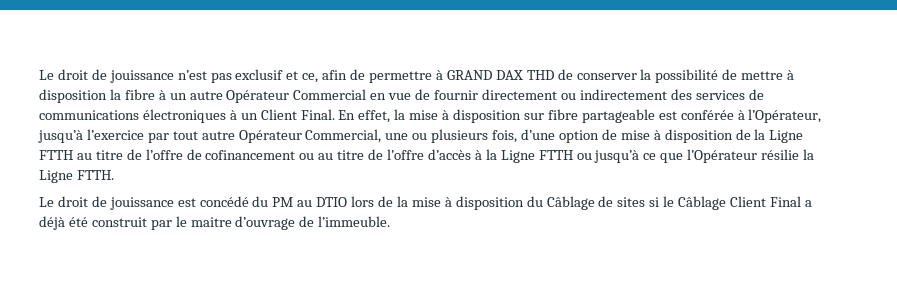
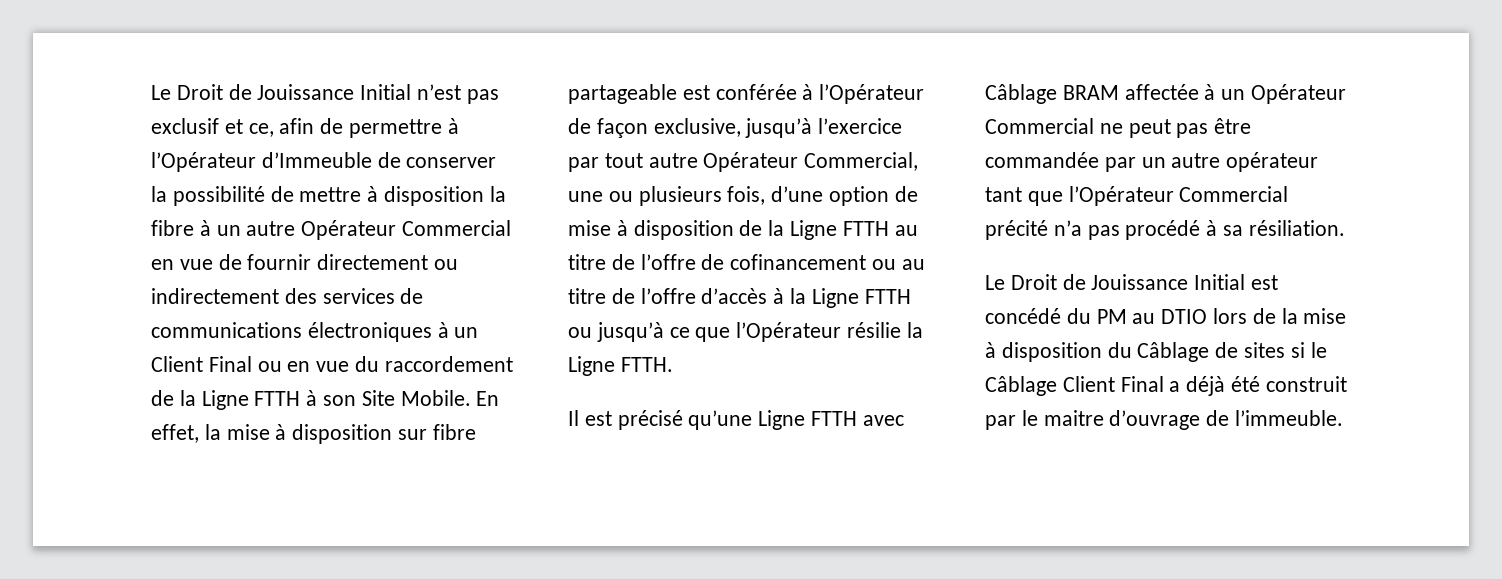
- Le droit de jouissance n’est pas exclusif et ce, afin de permettre à GRAND DAX THD de conserver la possibilité de mettre à disposition la fibre à un autre Opérateur Commercial en vue de fournir directement ou indirectement des services de communications électroniques à un Client Final.
+ Le Droit de Jouissance Initial n’est pas exclusif et ce, afin de permettre à l’Opérateur d’Immeuble de conserver la possibilité de mettre à disposition la fibre à un autre Opérateur Commercial en vue de fournir directement ou indirectement des services de communications électroniques à un Client Final ou en vue du raccordement de la Ligne FTTH à son Site Mobile.
- En effet, la mise à disposition sur fibre partageable est conférée à l’Opérateur, jusqu’à l’exercice par tout autre Opérateur Commercial, une ou plusieurs fois, d’une option de mise à disposition de la Ligne FTTH au titre de l’offre de cofinancement ou au titre de l’offre d’accès à la Ligne FTTH ou jusqu’à ce que l’Opérateur résilie la Ligne FTTH.
+ En effet, la mise à disposition sur fibre partageable est conférée à l’Opérateur de façon exclusive, jusqu’à l’exercice par tout autre Opérateur Commercial, une ou plusieurs fois, d’une option de mise à disposition de la Ligne FTTH au titre de l’offre de cofinancement ou au titre de l’offre d’accès à la Ligne FTTH ou jusqu’à ce que l’Opérateur résilie la Ligne FTTH.
- Le droit de jouissance est concédé du PM au DTIO lors de la mise à disposition du Câblage de sites si le Câblage Client Final a déjà été construit par le maitre d’ouvrage de l’immeuble.
+ Il est précisé qu’une Ligne FTTH avec Câblage BRAM affectée à un Opérateur Commercial ne peut pas être commandée par un autre opérateur tant que l’Opérateur Commercial précité n’a pas procédé à sa résiliation.
+ Le Droit de Jouissance Initial est concédé du PM au DTIO lors de la mise à disposition du Câblage de sites si le Câblage Client Final a déjà été construit par le maitre d’ouvrage de l’immeuble.

